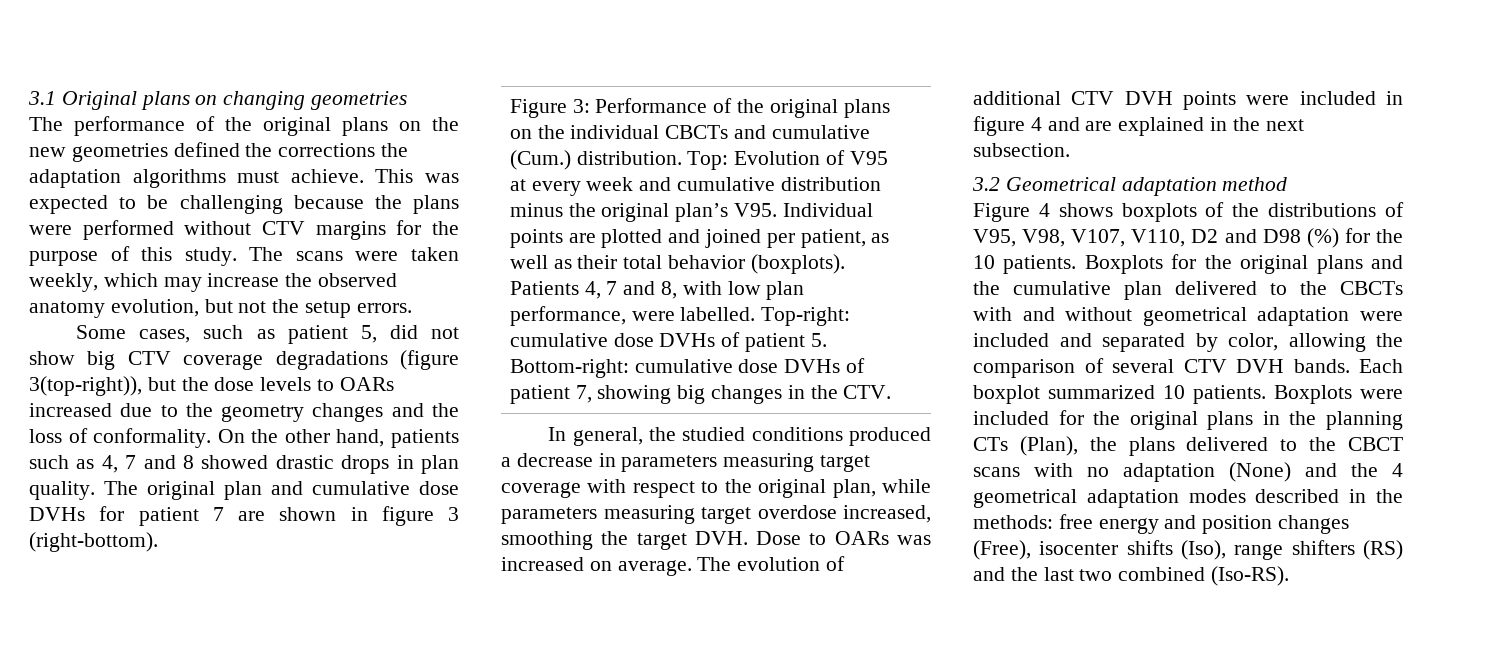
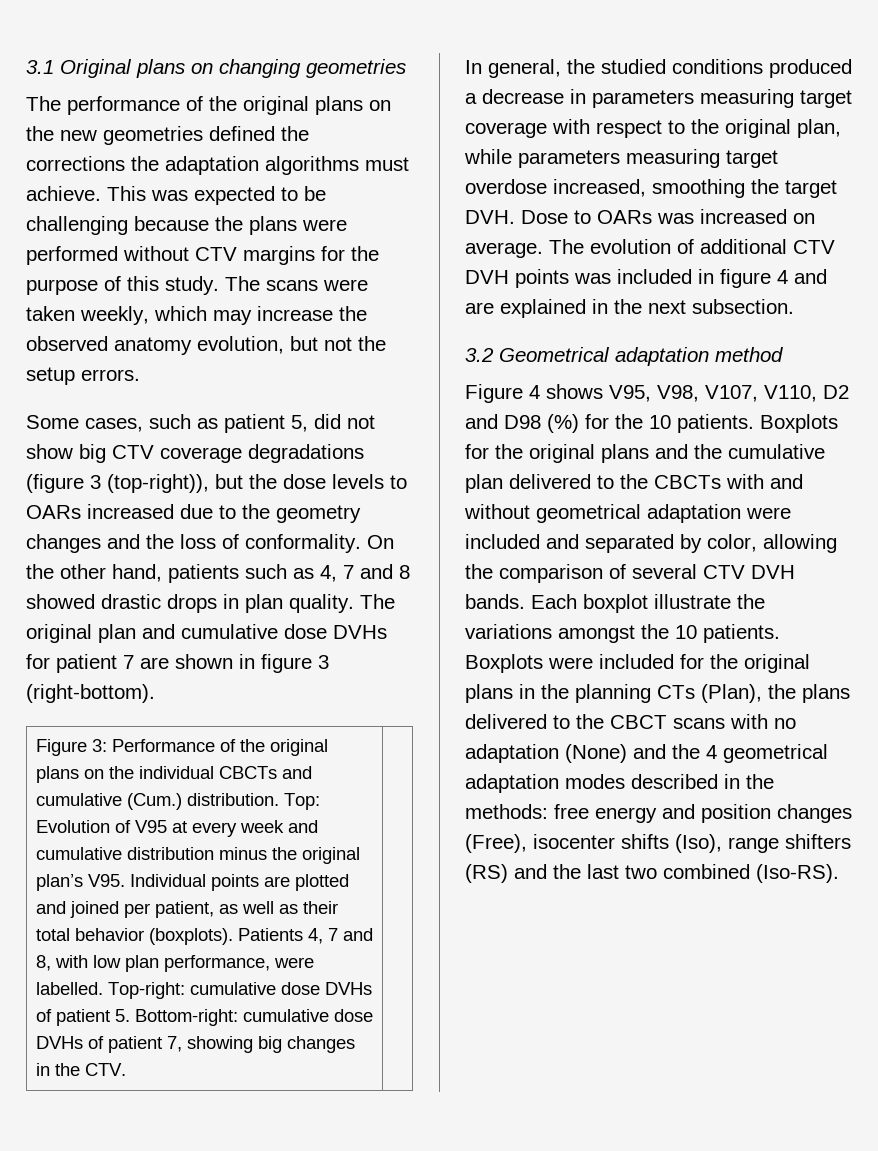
- Some cases, such as patient 5, did not show big CTV coverage degradations (figure 3(top-right)), but the dose levels to OARs increased due to the geometry changes and the loss of conformality.
+ Some cases, such as patient 5, did not show big CTV coverage degradations (figure 3 (top-right)), but the dose levels to OARs increased due to the geometry changes and the loss of conformality.
- The evolution of additional CTV DVH points were included in figure 4 and are explained in the next subsection.
+ The evolution of additional CTV DVH points was included in figure 4 and are explained in the next subsection.
- Figure 4 shows boxplots of the distributions of V95, V98, V107, V110, D2 and D98 (%) for the 10 patients.
+ Figure 4 shows V95, V98, V107, V110, D2 and D98 (%) for the 10 patients.
- Each boxplot summarized 10 patients.
+ Each boxplot illustrate the variations amongst the 10 patients.

